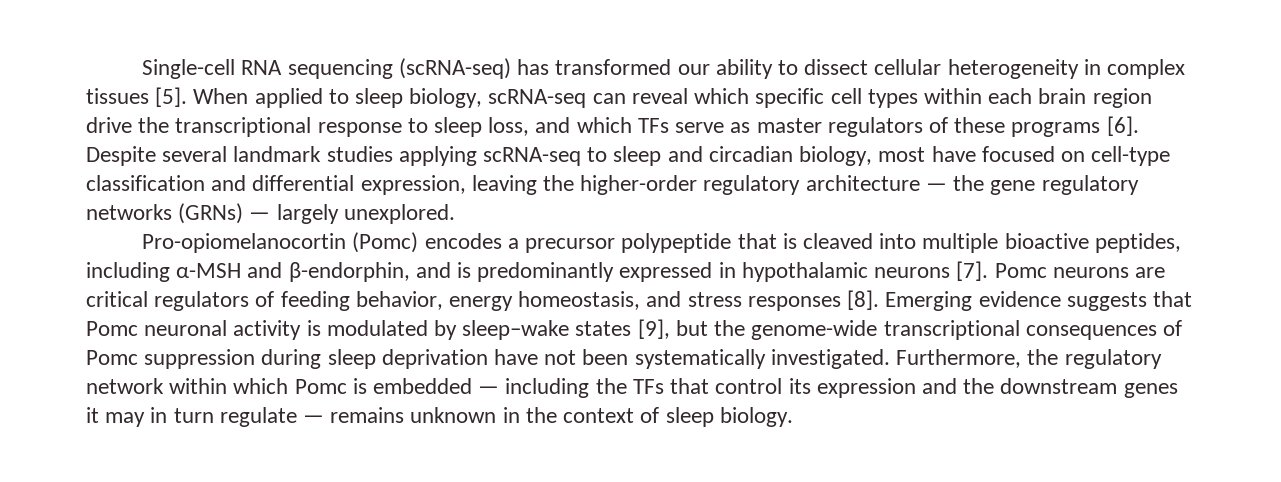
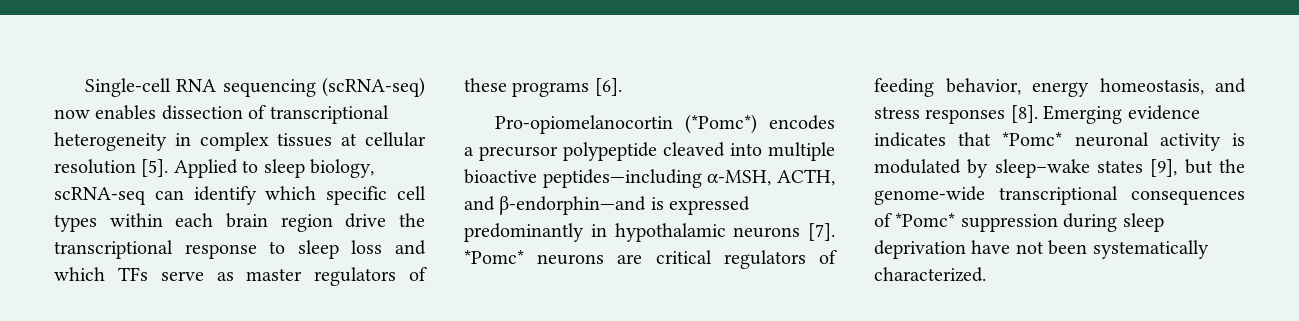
- Single-cell RNA sequencing (scRNA-seq) has transformed our ability to dissect cellular heterogeneity in complex tissues [5]. When applied to sleep biology, scRNA-seq can reveal which specific cell types within each brain region drive the transcriptional response to sleep loss, and which TFs serve as master regulators of these programs [6]. Despite several landmark studies applying scRNA-seq to sleep and circadian biology, most have focused on cell-type classification and differential expression, leaving the higher-order regulatory architecture — the gene regulatory networks (GRNs) — largely unexplored.
+ Single-cell RNA sequencing (scRNA-seq) now enables dissection of transcriptional heterogeneity in complex tissues at cellular resolution [5]. Applied to sleep biology, scRNA-seq can identify which specific cell types within each brain region drive the transcriptional response to sleep loss and which TFs serve as master regulators of these programs [6].
- Pro-opiomelanocortin (Pomc) encodes a precursor polypeptide that is cleaved into multiple bioactive peptides, including α-MSH and β-endorphin, and is predominantly expressed in hypothalamic neurons [7].
+ Pro-opiomelanocortin (*Pomc*) encodes a precursor polypeptide cleaved into multiple bioactive peptides—including α-MSH, ACTH, and β-endorphin—and is expressed predominantly in hypothalamic neurons [7].
- Pomc neurons are critical regulators of feeding behavior, energy homeostasis, and stress responses [8].
+ *Pomc* neurons are critical regulators of feeding behavior, energy homeostasis, and stress responses [8].
- Emerging evidence suggests that Pomc neuronal activity is modulated by sleep–wake states [9], but the genome-wide transcriptional consequences of Pomc suppression during sleep deprivation have not been systematically investigated. Furthermore, the regulatory network within which Pomc is embedded — including the TFs that control its expression and the downstream genes it may in turn regulate — remains unknown in the context of sleep biology.
+ Emerging evidence indicates that *Pomc* neuronal activity is modulated by sleep–wake states [9], but the genome-wide transcriptional consequences of *Pomc* suppression during sleep deprivation have not been systematically characterized.

